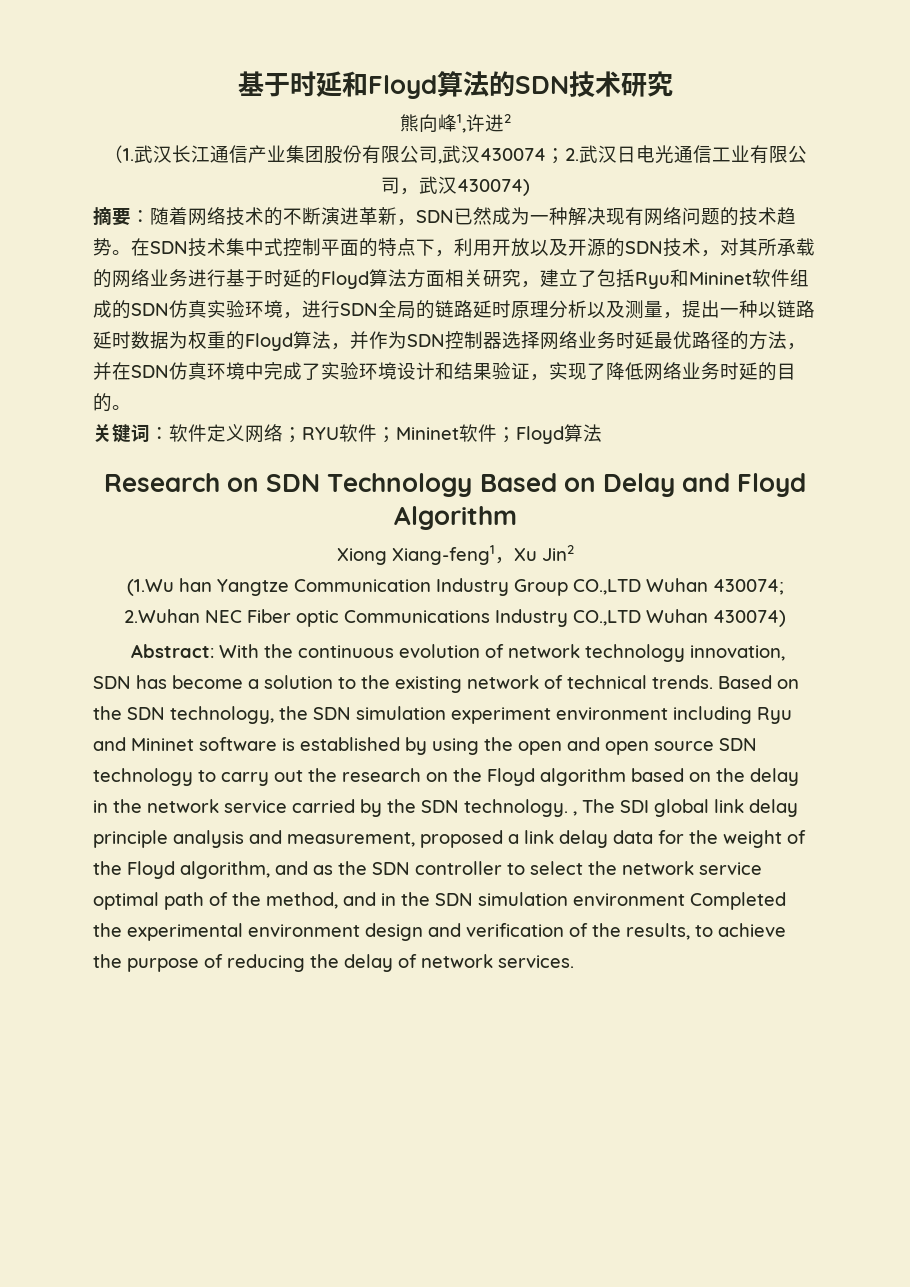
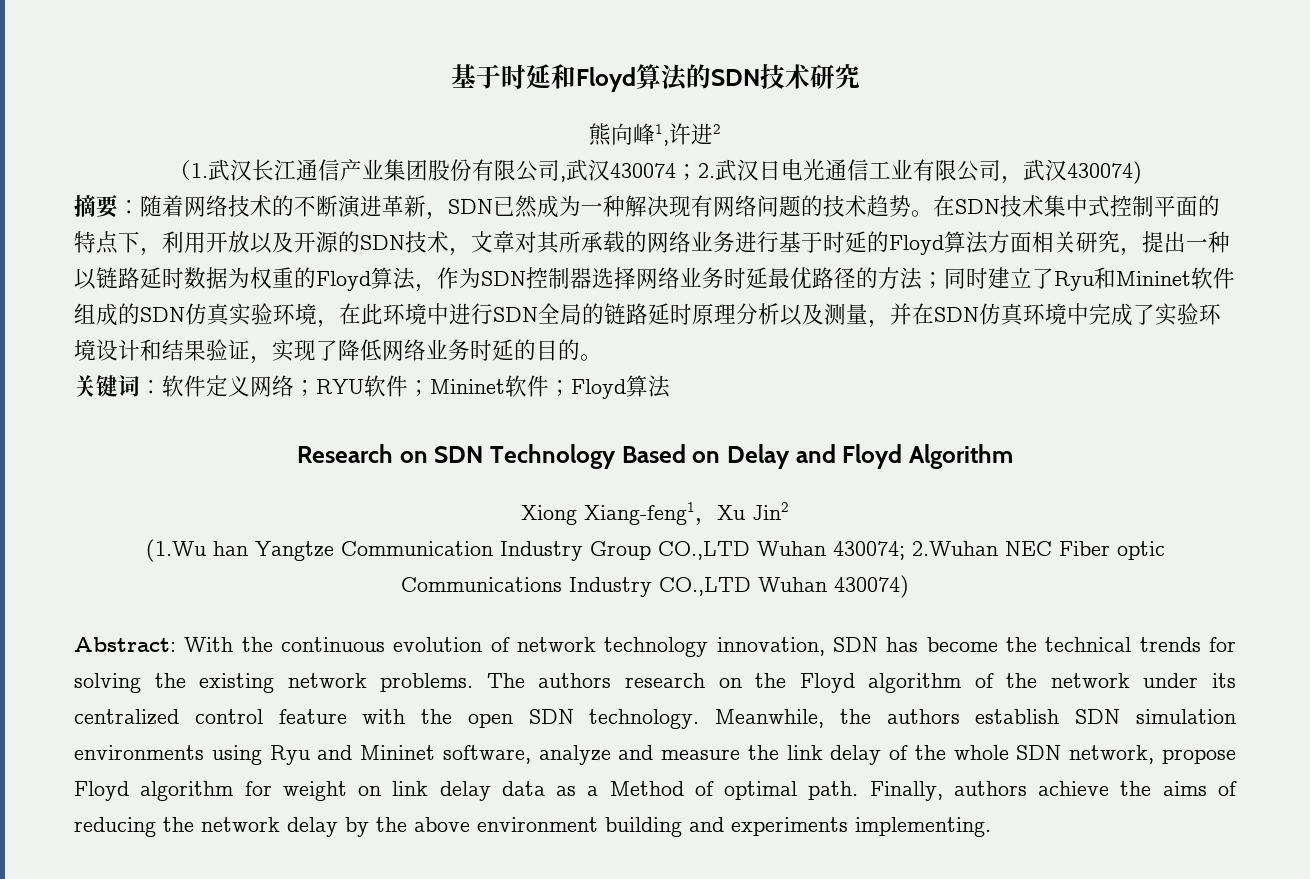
- 在SDN技术集中式控制平面的特点下，利用开放以及开源的SDN技术，对其所承载的网络业务进行基于时延的Floyd算法方面相关研究，建立了包括Ryu和Mininet软件组成的SDN仿真实验环境，进行SDN全局的链路延时原理分析以及测量，提出一种以链路延时数据为权重的Floyd算法，并作为SDN控制器选择网络业务时延最优路径的方法，并在SDN仿真环境中完成了实验环境设计和结果验证，实现了降低网络业务时延的目的。
+ 在SDN技术集中式控制平面的特点下，利用开放以及开源的SDN技术，文章对其所承载的网络业务进行基于时延的Floyd算法方面相关研究，提出一种以链路延时数据为权重的Floyd算法，作为SDN控制器选择网络业务时延最优路径的方法；同时建立了Ryu和Mininet软件组成的SDN仿真实验环境，在此环境中进行SDN全局的链路延时原理分析以及测量，并在SDN仿真环境中完成了实验环境设计和结果验证，实现了降低网络业务时延的目的。
- Abstract: With the continuous evolution of network technology innovation, SDN has become a solution to the existing network of technical trends. Based on the SDN technology, the SDN simulation experiment environment including Ryu and Mininet software is established by using the open and open source SDN technology to carry out the research on the Floyd algorithm based on the delay in the network service carried by the SDN technology. , The SDI global link delay principle analysis and measurement, proposed a link delay data for the weight of the Floyd algorithm, and as the SDN controller to select the network service optimal path of the method, and in the SDN simulation environment Completed the experimental environment design and verification of the results, to achieve the purpose of reducing the delay of network services.
+ Abstract: With the continuous evolution of network technology innovation, SDN has become the technical trends for solving the existing network problems. The authors research on the Floyd algorithm of the network under its centralized control feature with the open SDN technology. Meanwhile, the authors establish SDN simulation environments using Ryu and Mininet software, analyze and measure the link delay of the whole SDN network, propose Floyd algorithm for weight on link delay data as a Method of optimal path. Finally, authors achieve the aims of reducing the network delay by the above environment building and experiments implementing.

